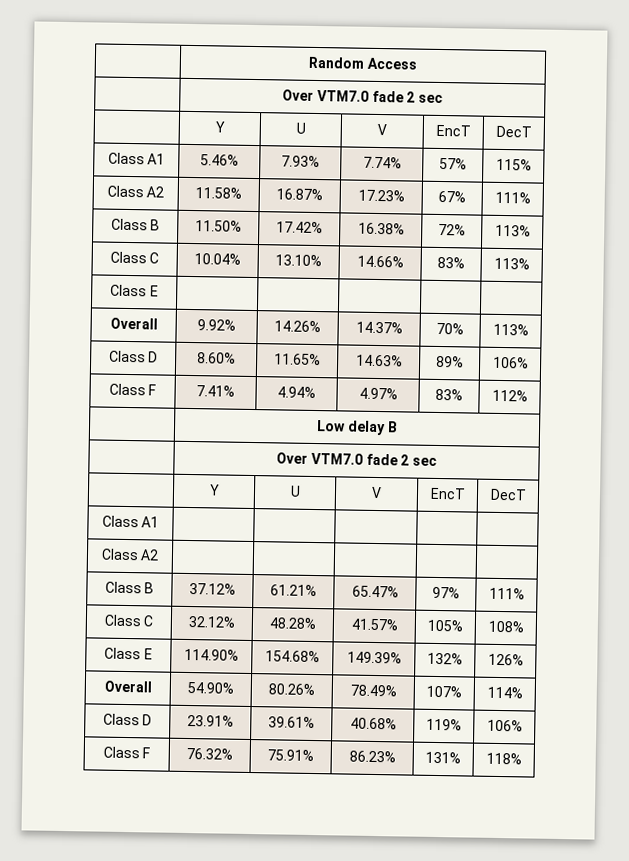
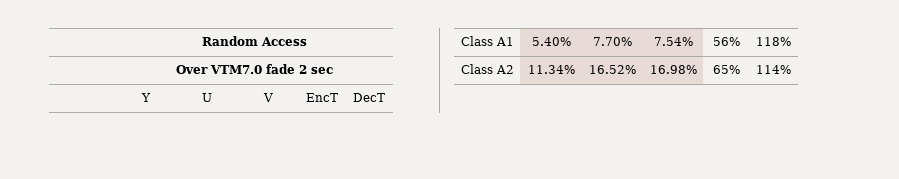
- Class A1 | 5.46% | 7.93% | 7.74% | 57% | 115%
- Class A2 | 11.58% | 16.87% | 17.23% | 67% | 111%
- Class B | 11.50% | 17.42% | 16.38% | 72% | 113%
- Class C | 10.04% | 13.10% | 14.66% | 83% | 113%
- Class E | | | | |
- Overall | 9.92% | 14.26% | 14.37% | 70% | 113%
- Class D | 8.60% | 11.65% | 14.63% | 89% | 106%
- Class F | 7.41% | 4.94% | 4.97% | 83% | 112%
- | Low delay B
- | Over VTM7.0 fade 2 sec
- | Y | U | V | EncT | DecT
- Class A1 | | | | |
- Class A2 | | | | |
- Class B | 37.12% | 61.21% | 65.47% | 97% | 111%
- Class C | 32.12% | 48.28% | 41.57% | 105% | 108%
- Class E | 114.90% | 154.68% | 149.39% | 132% | 126%
- Overall | 54.90% | 80.26% | 78.49% | 107% | 114%
- Class D | 23.91% | 39.61% | 40.68% | 119% | 106%
- Class F | 76.32% | 75.91% | 86.23% | 131% | 118%
+ Class A1 | 5.40% | 7.70% | 7.54% | 56% | 118%
+ Class A2 | 11.34% | 16.52% | 16.98% | 65% | 114%

